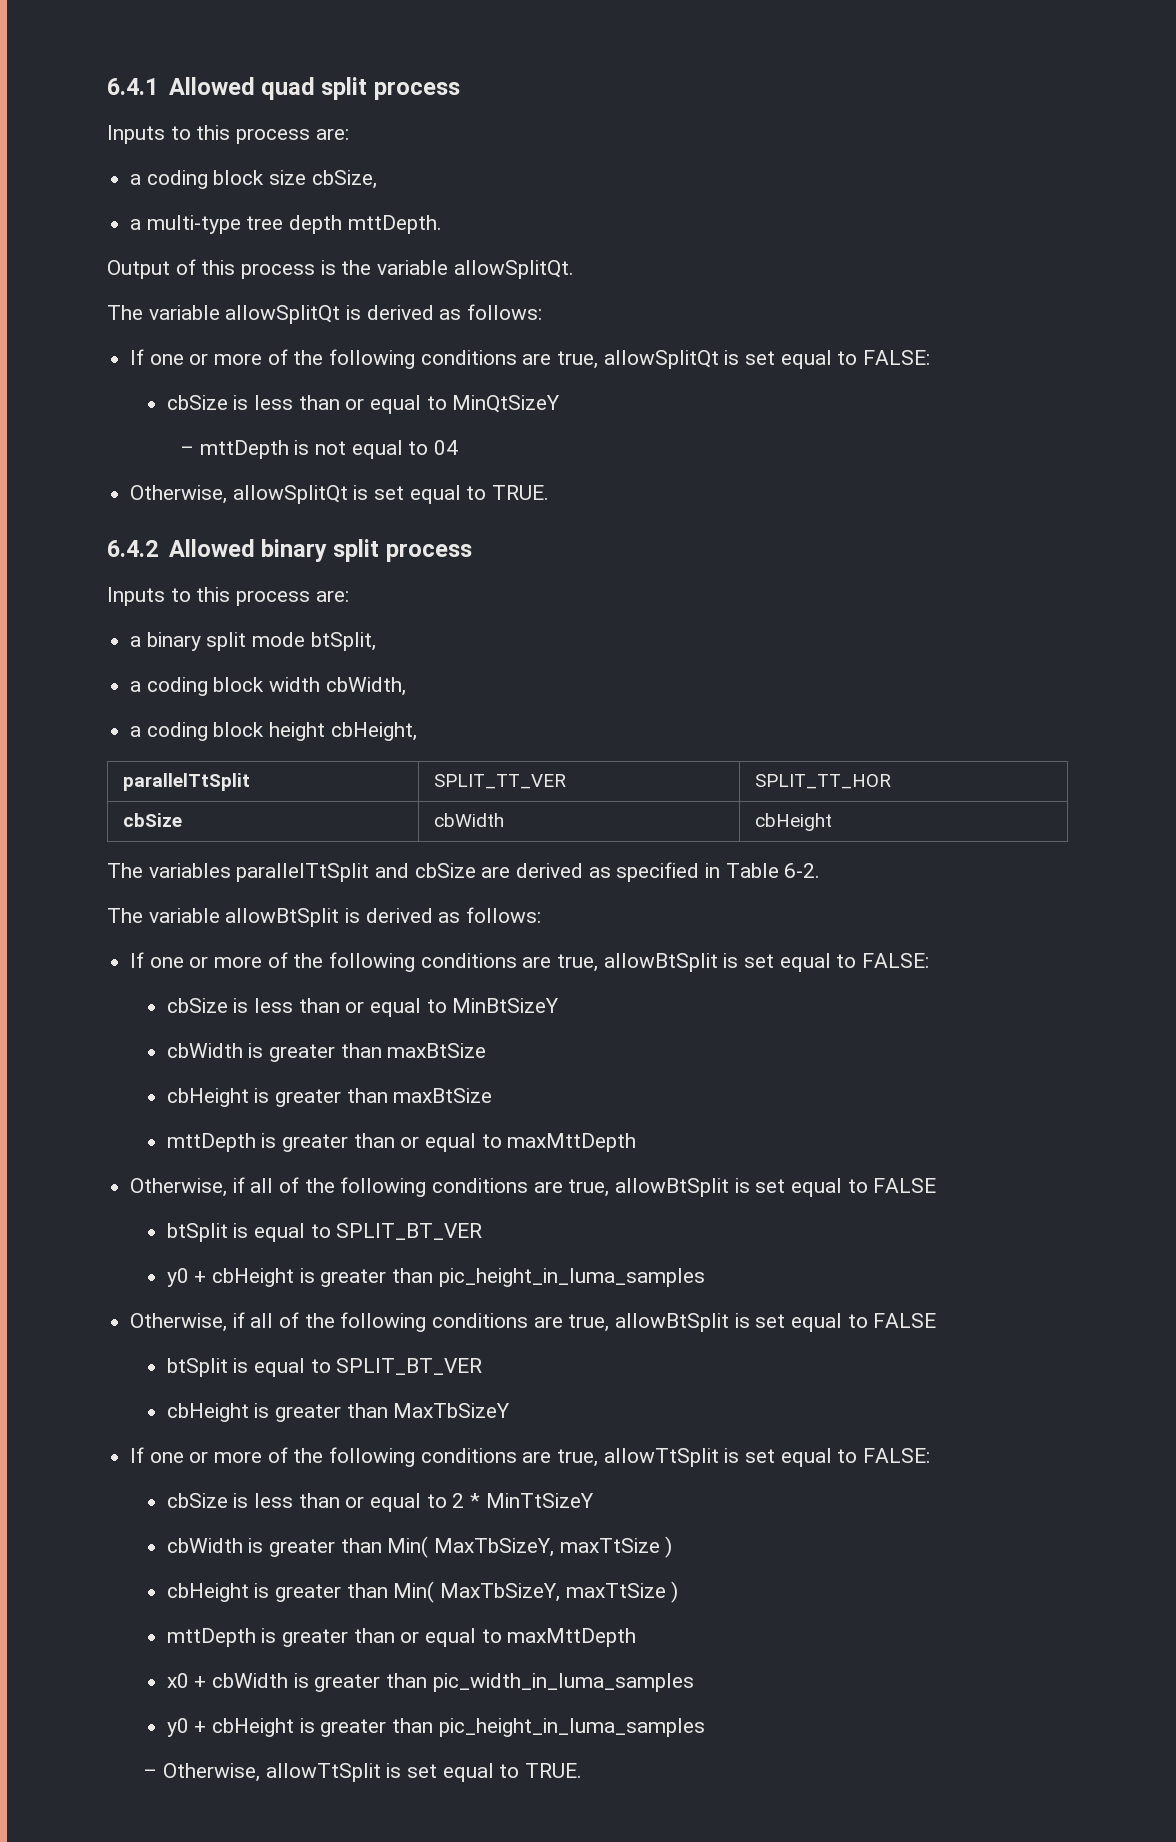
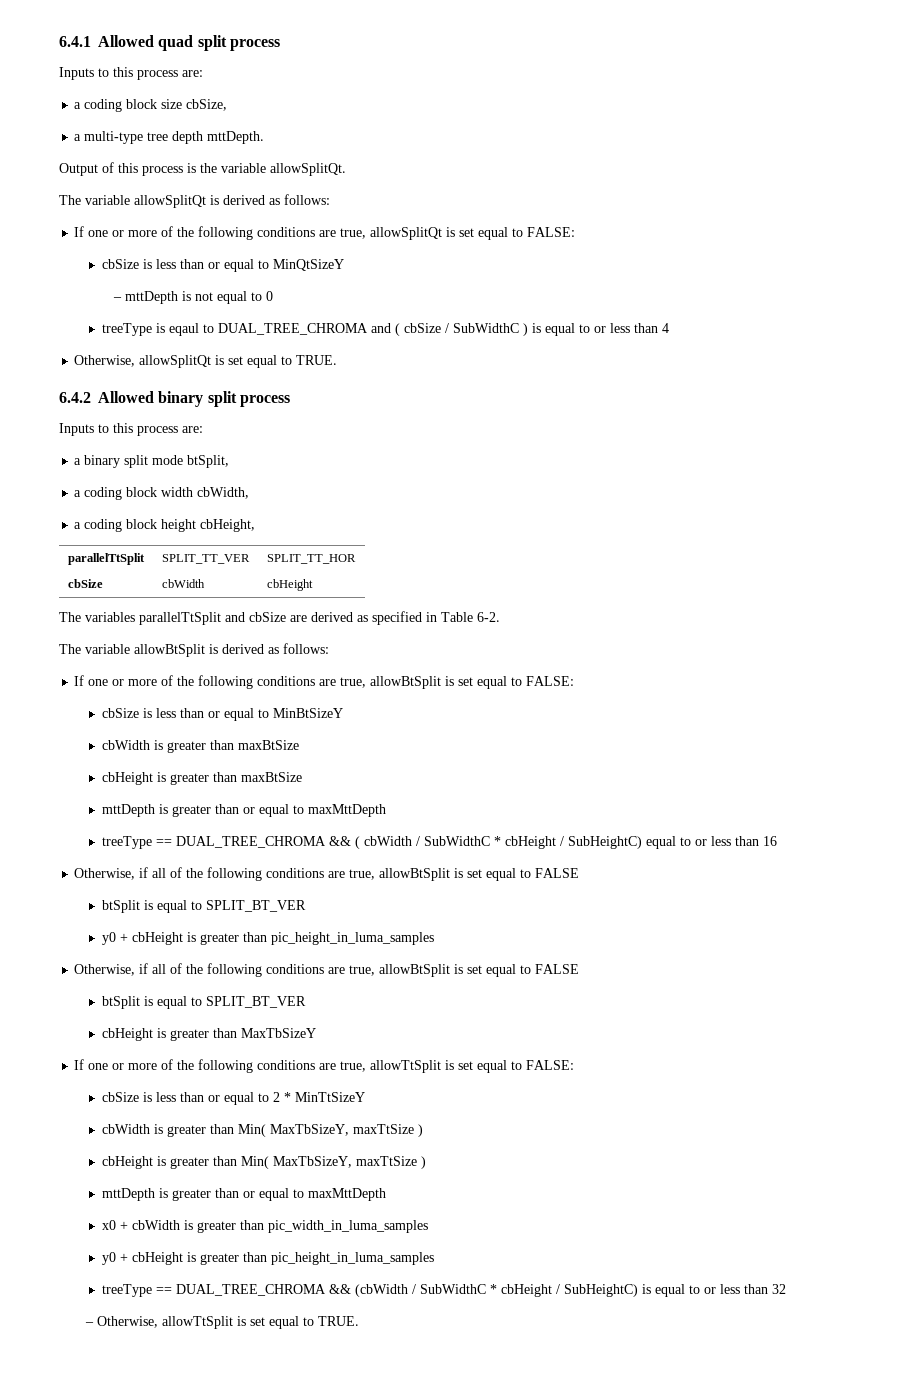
- – mttDepth is not equal to 04
+ – mttDepth is not equal to 0
+ treeType is eqaul to DUAL_TREE_CHROMA and ( cbSize / SubWidthC ) is equal to or less than 4
+ treeType == DUAL_TREE_CHROMA && ( cbWidth / SubWidthC * cbHeight / SubHeightC) equal to or less than 16
+ treeType == DUAL_TREE_CHROMA && (cbWidth / SubWidthC * cbHeight / SubHeightC) is equal to or less than 32

